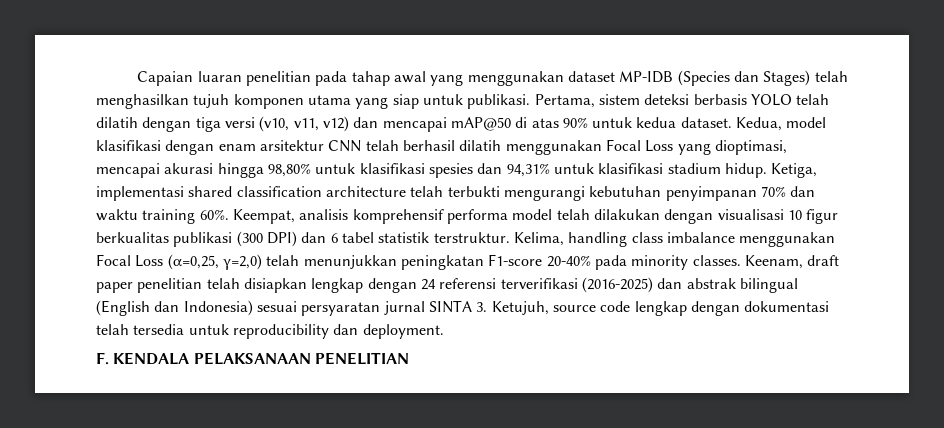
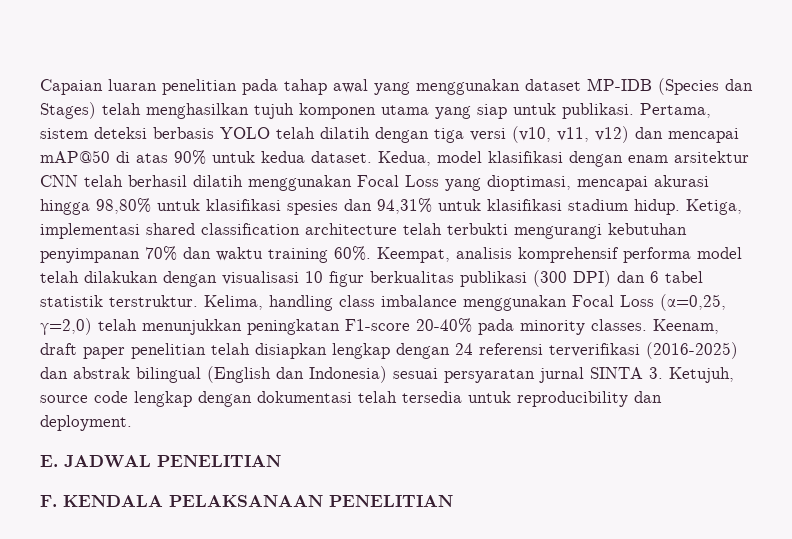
+ E. JADWAL PENELITIAN

